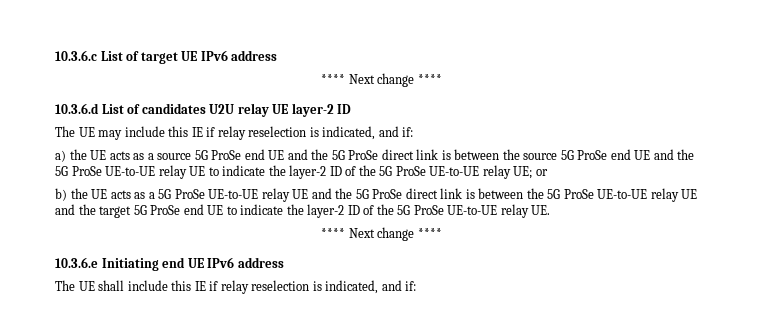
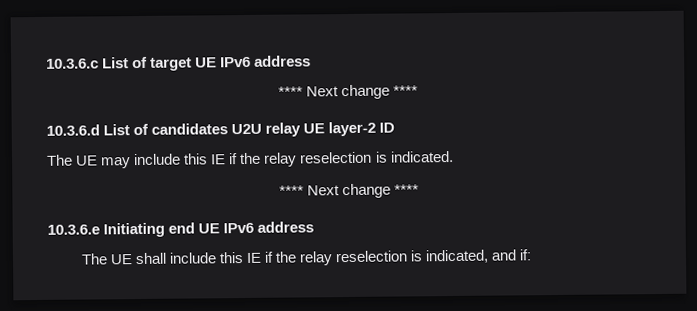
- The UE may include this IE if relay reselection is indicated, and if:
- a) the UE acts as a source 5G ProSe end UE and the 5G ProSe direct link is between the source 5G ProSe end UE and the 5G ProSe UE-to-UE relay UE to indicate the layer-2 ID of the 5G ProSe UE-to-UE relay UE; or
- b) the UE acts as a 5G ProSe UE-to-UE relay UE and the 5G ProSe direct link is between the 5G ProSe UE-to-UE relay UE and the target 5G ProSe end UE to indicate the layer-2 ID of the 5G ProSe UE-to-UE relay UE.
+ The UE may include this IE if the relay reselection is indicated.
- The UE shall include this IE if relay reselection is indicated, and if:
+ The UE shall include this IE if the relay reselection is indicated, and if:

